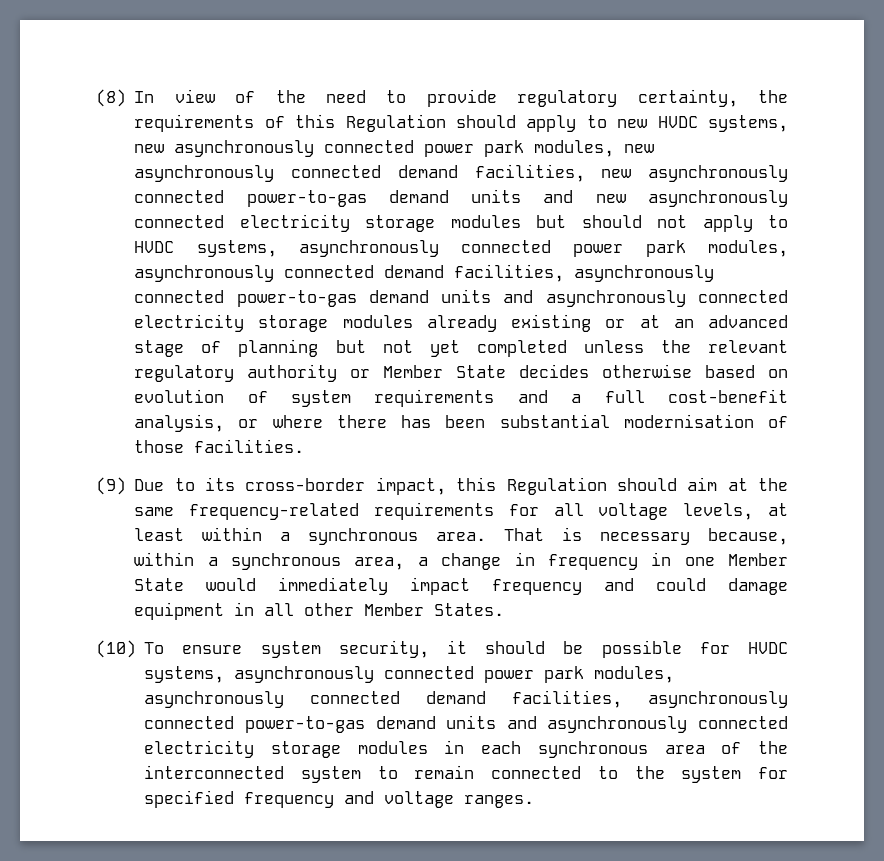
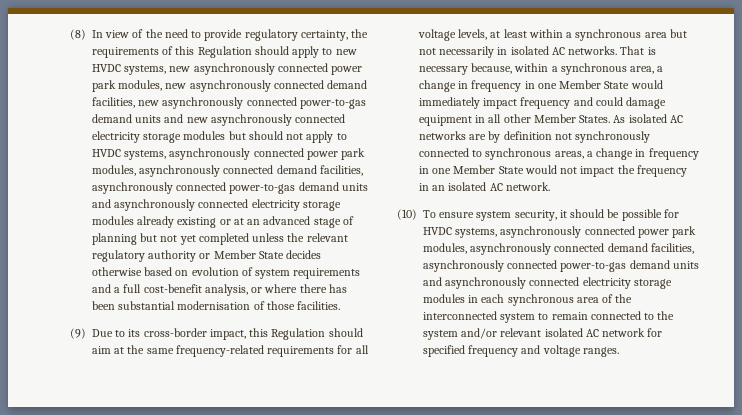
- (9) Due to its cross-border impact, this Regulation should aim at the same frequency-related requirements for all voltage levels, at least within a synchronous area.
+ (9) Due to its cross-border impact, this Regulation should aim at the same frequency-related requirements for all voltage levels, at least within a synchronous area but not necessarily in isolated AC networks.
+ As isolated AC networks are by definition not synchronously connected to synchronous areas, a change in frequency in one Member State would not impact the frequency in an isolated AC network.
- (10) To ensure system security, it should be possible for HVDC systems, asynchronously connected power park modules, asynchronously connected demand facilities, asynchronously connected power-to-gas demand units and asynchronously connected electricity storage modules in each synchronous area of the interconnected system to remain connected to the system for specified frequency and voltage ranges.
+ (10) To ensure system security, it should be possible for HVDC systems, asynchronously connected power park modules, asynchronously connected demand facilities, asynchronously connected power-to-gas demand units and asynchronously connected electricity storage modules in each synchronous area of the interconnected system to remain connected to the system and/or relevant isolated AC network for specified frequency and voltage ranges.

